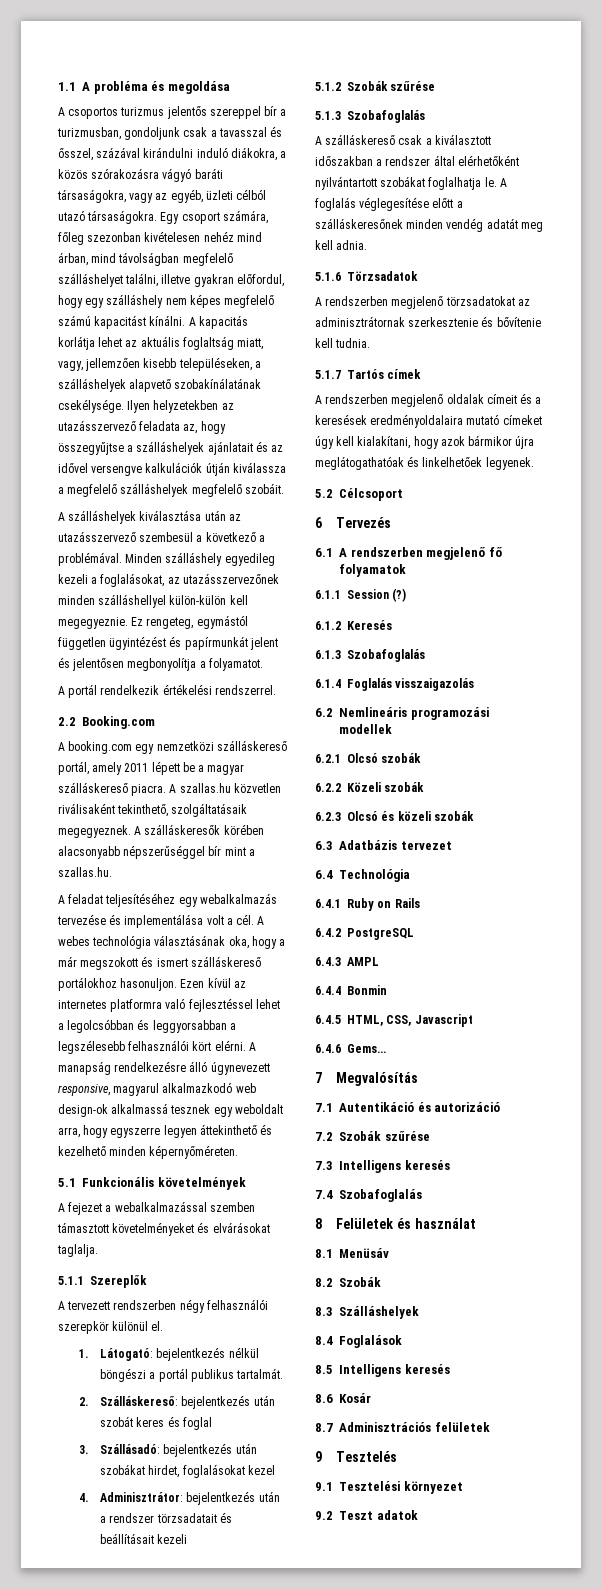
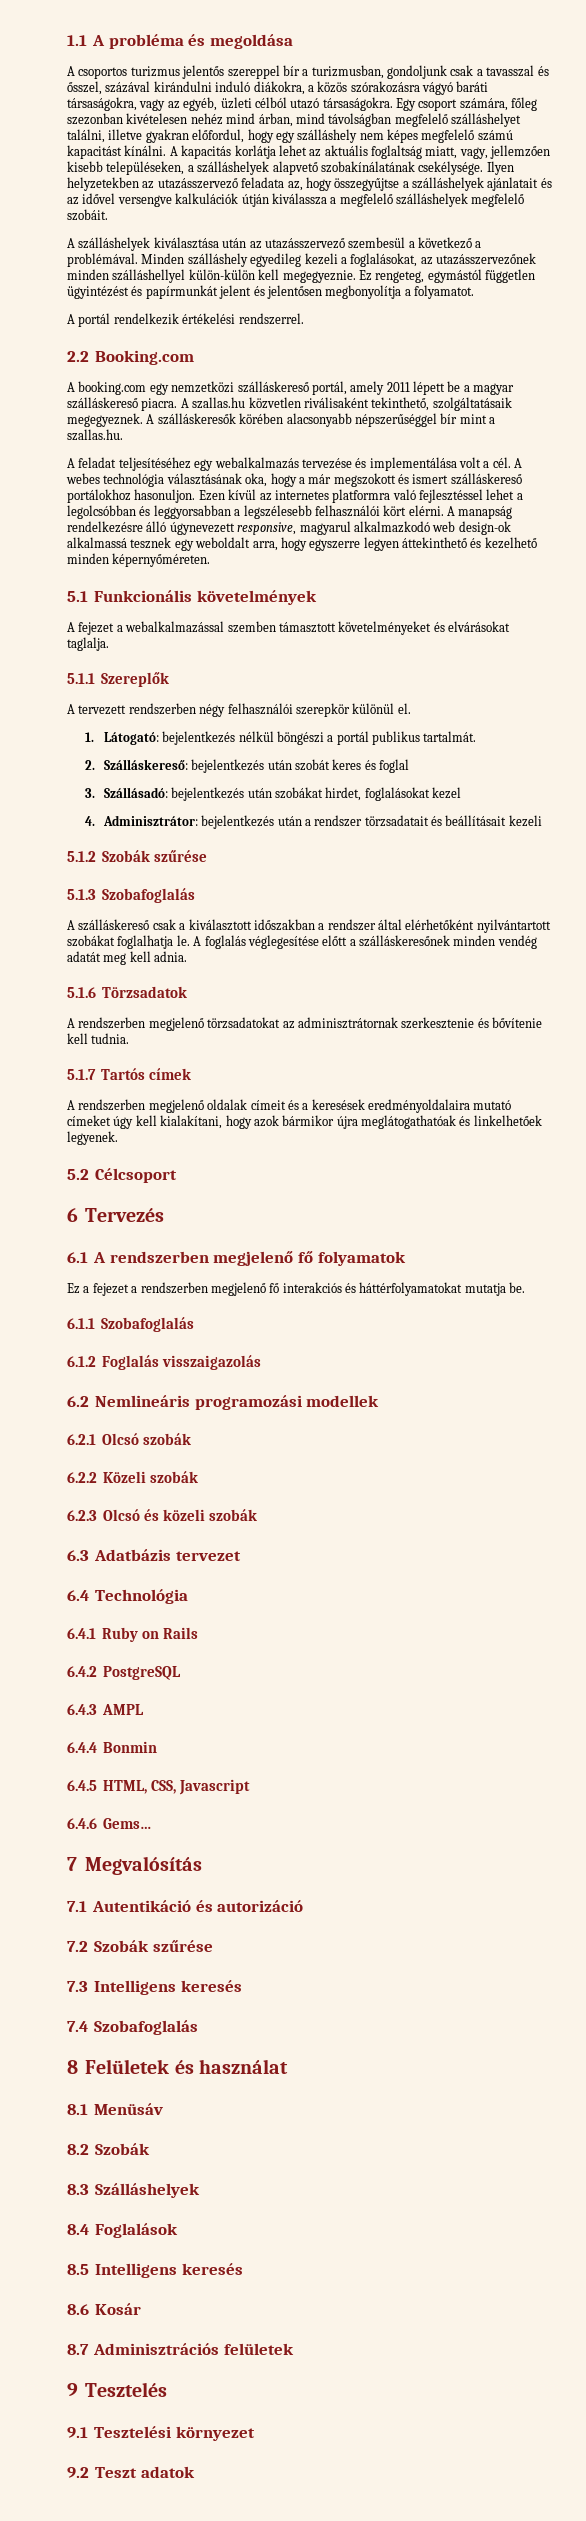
- 6.1.1 Session (?)
- 6.1.2 Keresés
- 6.1.3 Szobafoglalás
- 6.1.4 Foglalás visszaigazolás
+ Ez a fejezet a rendszerben megjelenő fő interakciós és háttérfolyamatokat mutatja be.
+ 6.1.1 Szobafoglalás
+ 6.1.2 Foglalás visszaigazolás

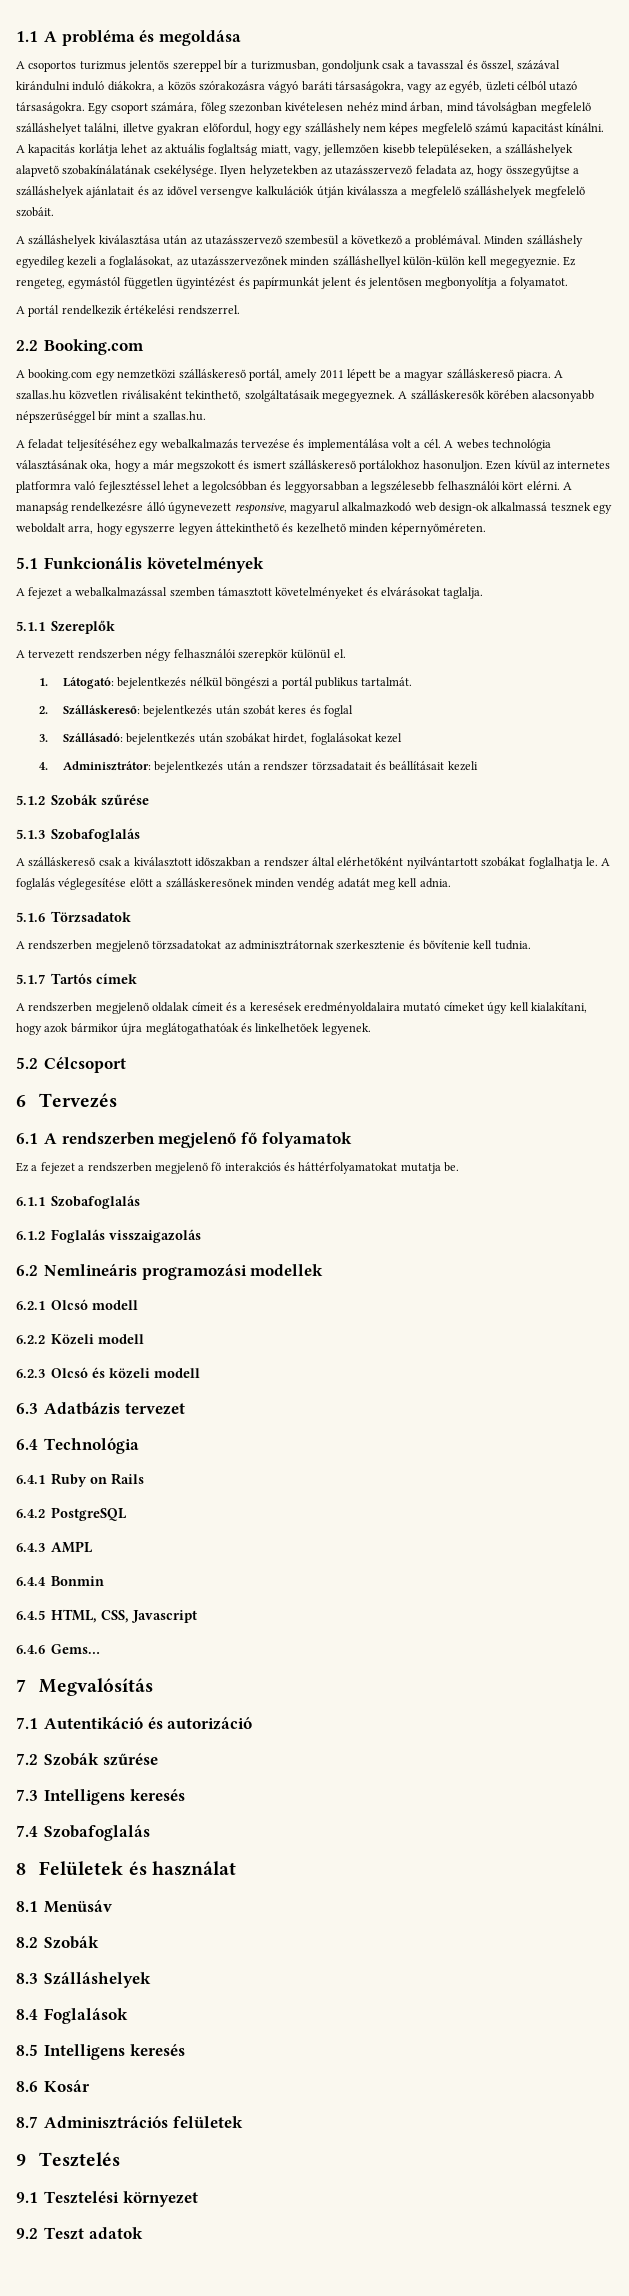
- 6.2.1 Olcsó szobák
+ 6.2.1 Olcsó modell
- 6.2.2 Közeli szobák
+ 6.2.2 Közeli modell
- 6.2.3 Olcsó és közeli szobák
+ 6.2.3 Olcsó és közeli modell

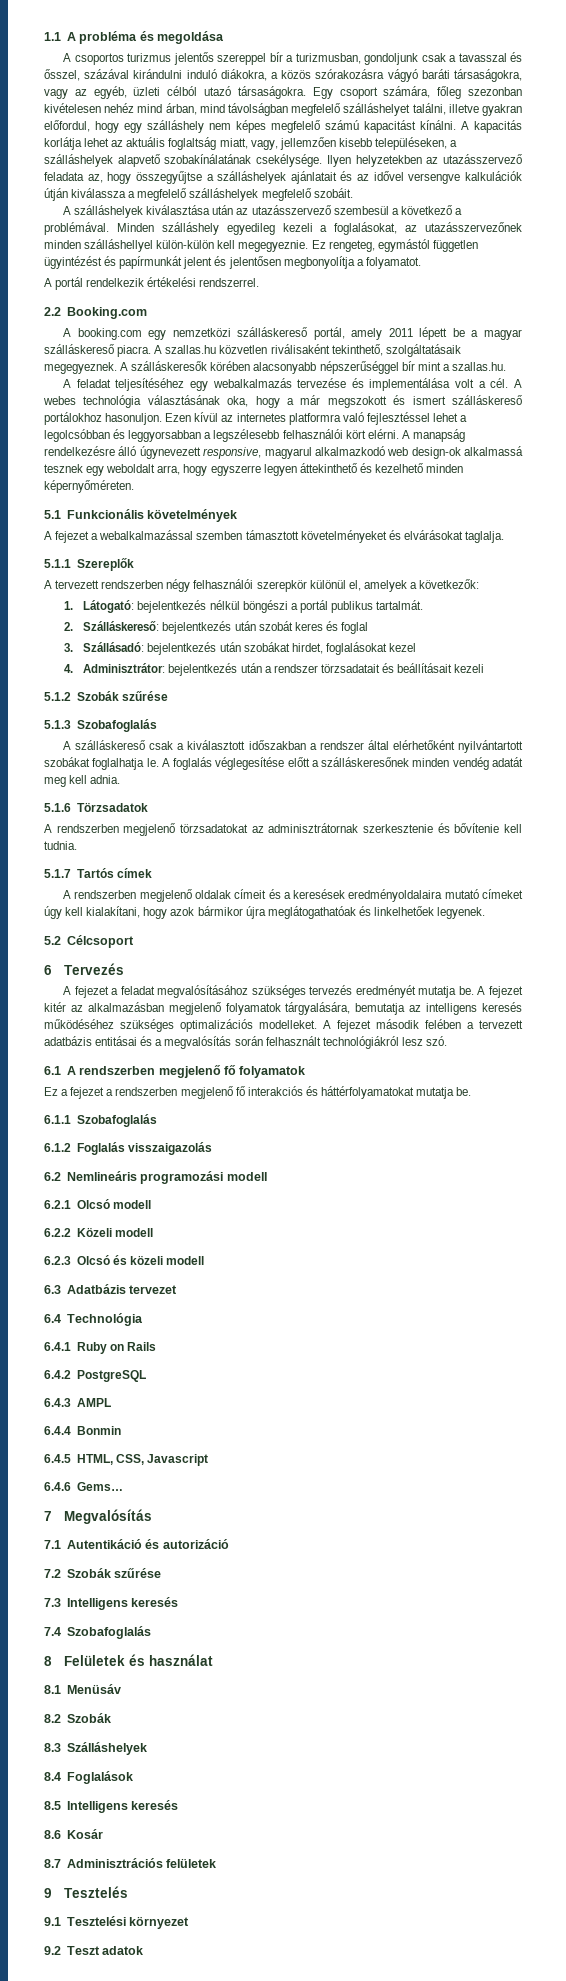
- A tervezett rendszerben négy felhasználói szerepkör különül el.
+ A tervezett rendszerben négy felhasználói szerepkör különül el, amelyek a következők:
+ A fejezet a feladat megvalósításához szükséges tervezés eredményét mutatja be. A fejezet kitér az alkalmazásban megjelenő folyamatok tárgyalására, bemutatja az intelligens keresés működéséhez szükséges optimalizációs modelleket. A fejezet második felében a tervezett adatbázis entitásai és a megvalósítás során felhasznált technológiákról lesz szó.
- 6.2 Nemlineáris programozási modellek
+ 6.2 Nemlineáris programozási modell

